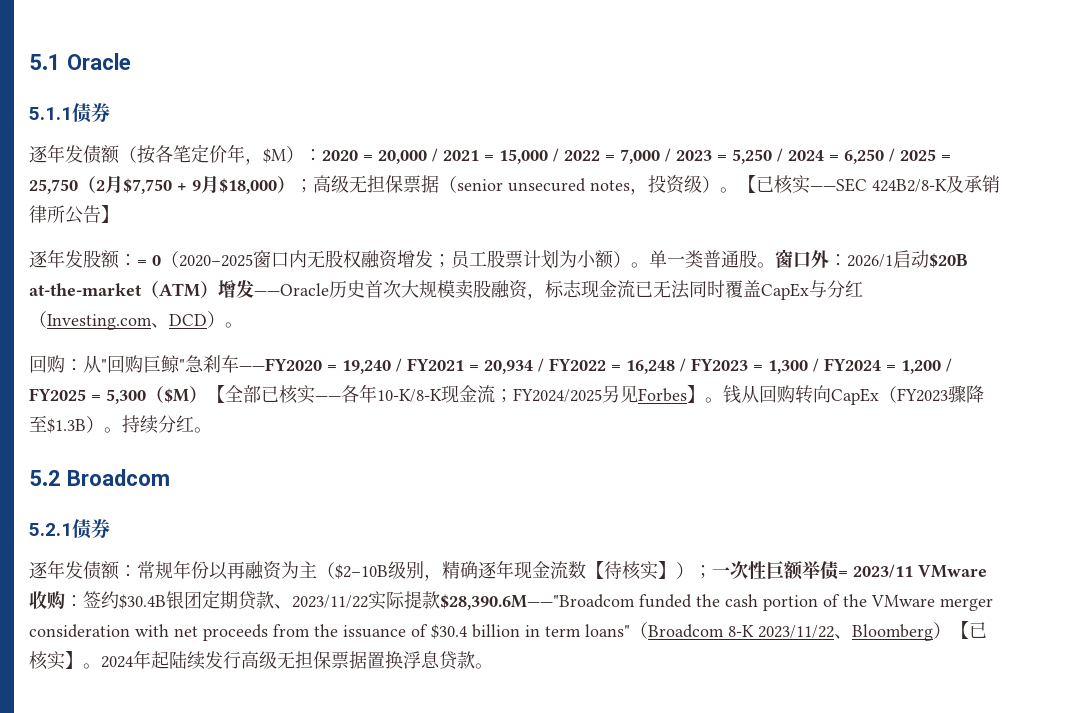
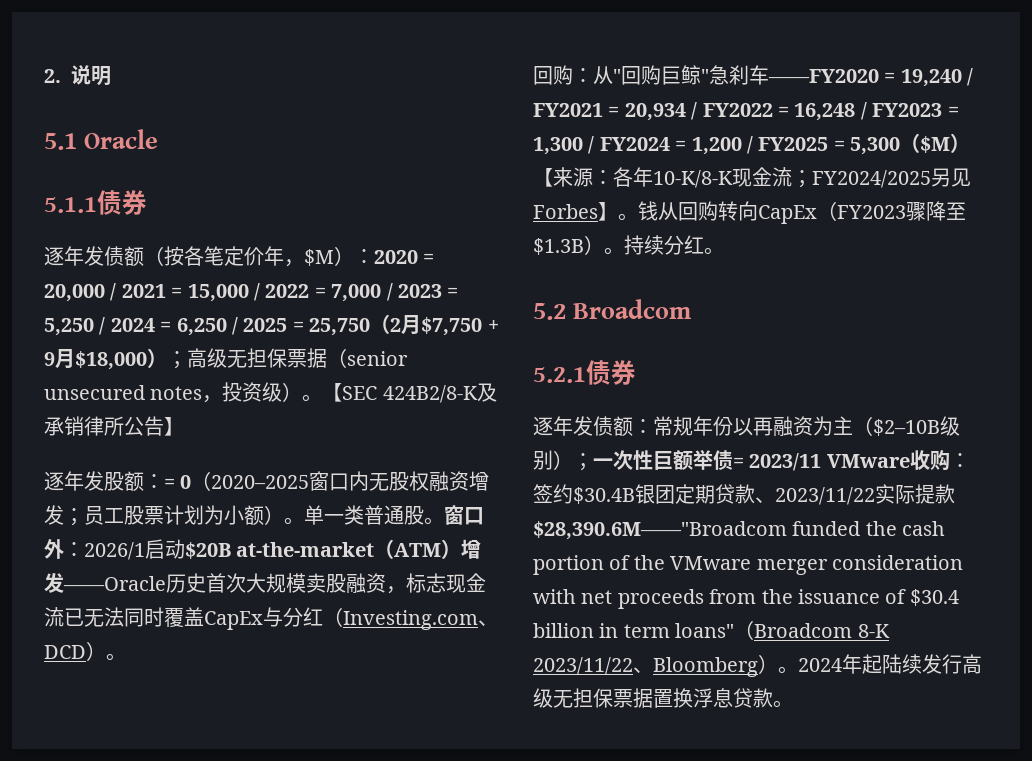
+ 2.说明
- 【已核实——SEC 424B2/8-K及承销律所公告】
+ 【SEC 424B2/8-K及承销律所公告】
- 回购：从"回购巨鲸"急刹车——FY2020 = 19,240 / FY2021 = 20,934 / FY2022 = 16,248 / FY2023 = 1,300 / FY2024 = 1,200 / FY2025 = 5,300（$M）【全部已核实——各年10-K/8-K现金流；FY2024/2025另见Forbes】。
+ 回购：从"回购巨鲸"急刹车——FY2020 = 19,240 / FY2021 = 20,934 / FY2022 = 16,248 / FY2023 = 1,300 / FY2024 = 1,200 / FY2025 = 5,300（$M）【来源：各年10-K/8-K现金流；FY2024/2025另见Forbes】。
- 逐年发债额：常规年份以再融资为主（$2–10B级别，精确逐年现金流数【待核实】）；一次性巨额举债= 2023/11 VMware收购：签约$30.4B银团定期贷款、2023/11/22实际提款$28,390.6M——"Broadcom funded the cash portion of the VMware merger consideration with net proceeds from the issuance of $30.4 billion in term loans"（Broadcom 8-K 2023/11/22、Bloomberg）【已核实】。
+ 逐年发债额：常规年份以再融资为主（$2–10B级别）；一次性巨额举债= 2023/11 VMware收购：签约$30.4B银团定期贷款、2023/11/22实际提款$28,390.6M——"Broadcom funded the cash portion of the VMware merger consideration with net proceeds from the issuance of $30.4 billion in term loans"（Broadcom 8-K 2023/11/22、Bloomberg）。

